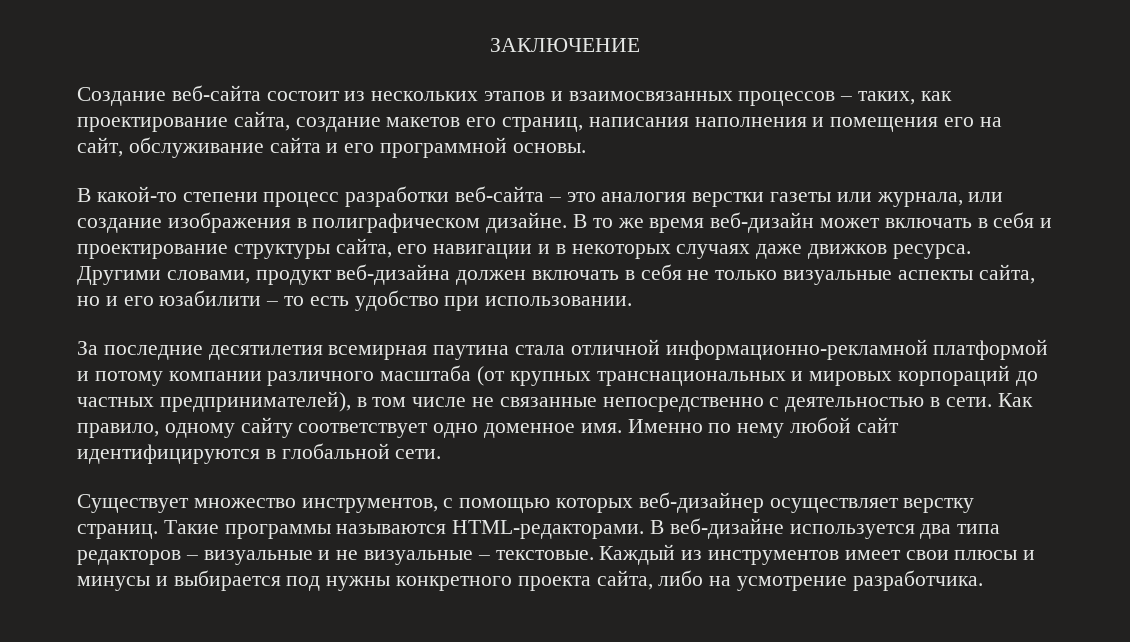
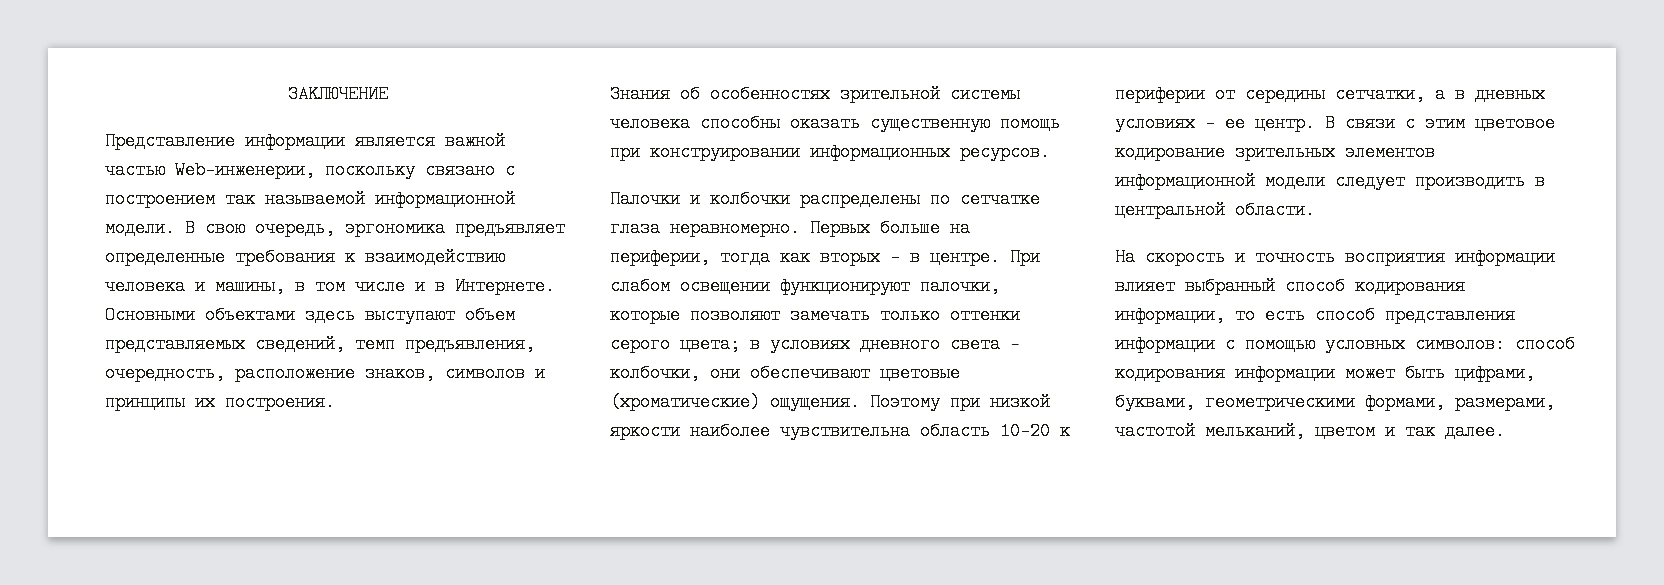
- Создание веб-сайта состоит из нескольких этапов и взаимосвязанных процессов – таких, как проектирование сайта, создание макетов его страниц, написания наполнения и помещения его на сайт, обслуживание сайта и его программной основы.
- В какой-то степени процесс разработки веб-сайта – это аналогия верстки газеты или журнала, или создание изображения в полиграфическом дизайне. В то же время веб-дизайн может включать в себя и проектирование структуры сайта, его навигации и в некоторых случаях даже движков ресурса. Другими словами, продукт веб-дизайна должен включать в себя не только визуальные аспекты сайта, но и его юзабилити – то есть удобство при использовании.
- За последние десятилетия всемирная паутина стала отличной информационно-рекламной платформой и потому компании различного масштаба (от крупных транснациональных и мировых корпораций до частных предпринимателей), в том числе не связанные непосредственно с деятельностью в сети. Как правило, одному сайту соответствует одно доменное имя. Именно по нему любой сайт идентифицируются в глобальной сети.
- Существует множество инструментов, с помощью которых веб-дизайнер осуществляет верстку страниц. Такие программы называются HTML-редакторами. В веб-дизайне используется два типа редакторов – визуальные и не визуальные – текстовые. Каждый из инструментов имеет свои плюсы и минусы и выбирается под нужны конкретного проекта сайта, либо на усмотрение разработчика.
+ Представление информации является важной частью Web-инженерии, поскольку связано с построением так называемой информационной модели. В свою очередь, эргономика предъявляет определенные требования к взаимодействию человека и машины, в том числе и в Интернете. Основными объектами здесь выступают объем представляемых сведений, темп предъявления, очередность, расположение знаков, символов и принципы их построения.
+ Знания об особенностях зрительной системы человека способны оказать существенную помощь при конструировании информационных ресурсов.
+ Палочки и колбочки распределены по сетчатке глаза неравномерно. Первых больше на периферии, тогда как вторых – в центре. При слабом освещении функционируют палочки, которые позволяют замечать только оттенки серого цвета; в условиях дневного света — колбочки, они обеспечивают цветовые (хроматические) ощущения. Поэтому при низкой яркости наиболее чувствительна область 10-20 к периферии от середины сетчатки, а в дневных условиях – ее центр. В связи с этим цветовое кодирование зрительных элементов информационной модели следует производить в центральной области.
+ На скорость и точность восприятия информации влияет выбранный способ кодирования информации, то есть способ представления информации с помощью условных символов: способ кодирования информации может быть цифрами, буквами, геометрическими формами, размерами, частотой мельканий, цветом и так далее.

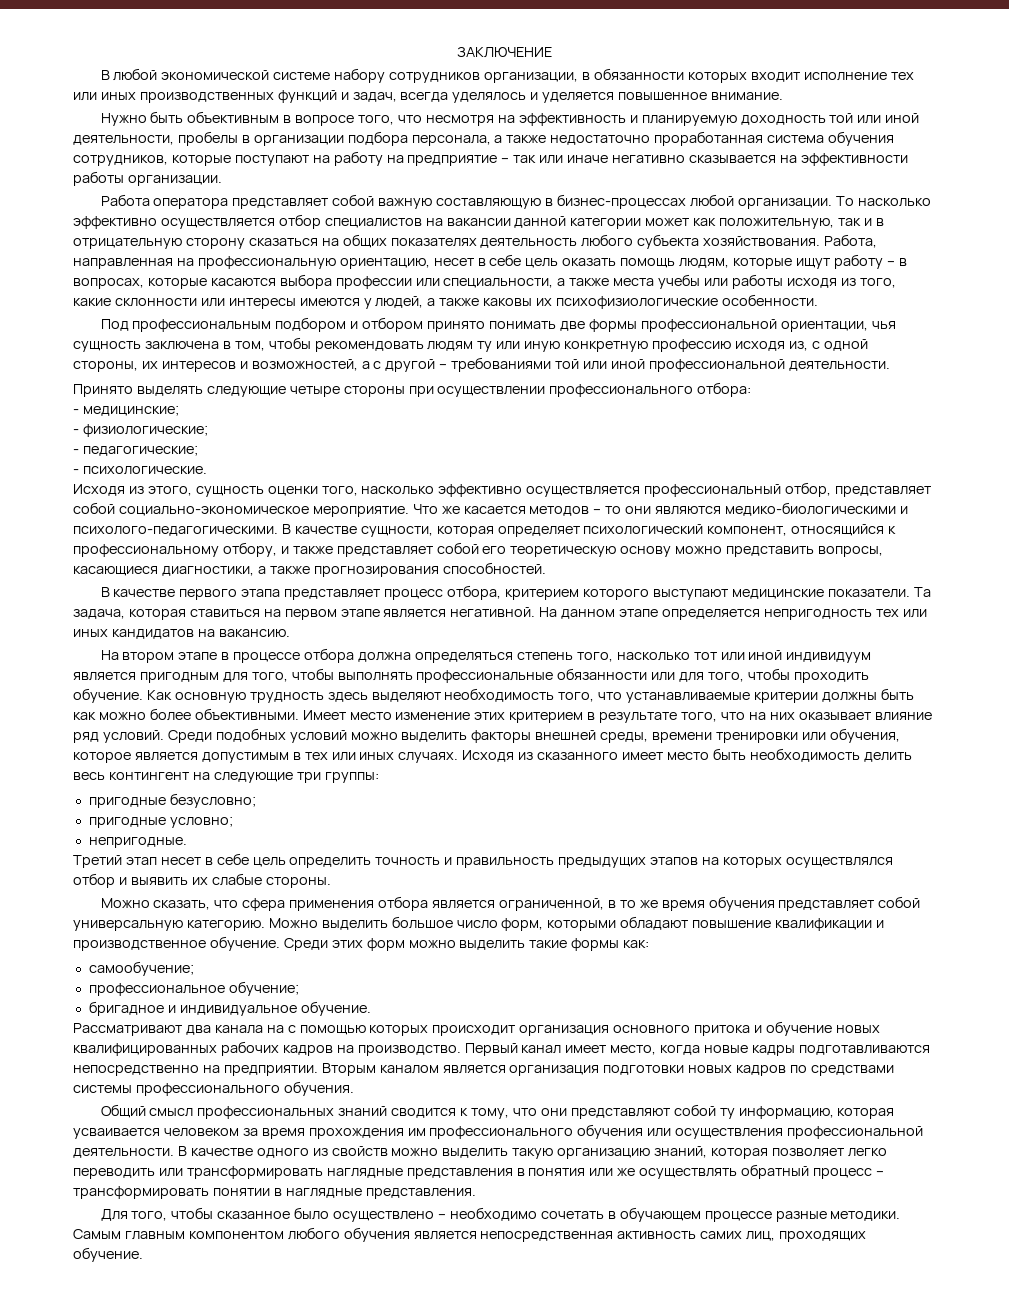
- Представление информации является важной частью Web-инженерии, поскольку связано с построением так называемой информационной модели. В свою очередь, эргономика предъявляет определенные требования к взаимодействию человека и машины, в том числе и в Интернете. Основными объектами здесь выступают объем представляемых сведений, темп предъявления, очередность, расположение знаков, символов и принципы их построения.
- Знания об особенностях зрительной системы человека способны оказать существенную помощь при конструировании информационных ресурсов.
- Палочки и колбочки распределены по сетчатке глаза неравномерно. Первых больше на периферии, тогда как вторых – в центре. При слабом освещении функционируют палочки, которые позволяют замечать только оттенки серого цвета; в условиях дневного света — колбочки, они обеспечивают цветовые (хроматические) ощущения. Поэтому при низкой яркости наиболее чувствительна область 10-20 к периферии от середины сетчатки, а в дневных условиях – ее центр. В связи с этим цветовое кодирование зрительных элементов информационной модели следует производить в центральной области.
- На скорость и точность восприятия информации влияет выбранный способ кодирования информации, то есть способ представления информации с помощью условных символов: способ кодирования информации может быть цифрами, буквами, геометрическими формами, размерами, частотой мельканий, цветом и так далее.
+ В любой экономической системе набору сотрудников организации, в обязанности которых входит исполнение тех или иных производственных функций и задач, всегда уделялось и уделяется повышенное внимание.
+ Нужно быть объективным в вопросе того, что несмотря на эффективность и планируемую доходность той или иной деятельности, пробелы в организации подбора персонала, а также недостаточно проработанная система обучения сотрудников, которые поступают на работу на предприятие – так или иначе негативно сказывается на эффективности работы организации.
+ Работа оператора представляет собой важную составляющую в бизнес-процессах любой организации. То насколько эффективно осуществляется отбор специалистов на вакансии данной категории может как положительную, так и в отрицательную сторону сказаться на общих показателях деятельность любого субъекта хозяйствования. Работа, направленная на профессиональную ориентацию, несет в себе цель оказать помощь людям, которые ищут работу – в вопросах, которые касаются выбора профессии или специальности, а также места учебы или работы исходя из того, какие склонности или интересы имеются у людей, а также каковы их психофизиологические особенности.
+ Под профессиональным подбором и отбором принято понимать две формы профессиональной ориентации, чья сущность заключена в том, чтобы рекомендовать людям ту или иную конкретную профессию исходя из, с одной стороны, их интересов и возможностей, а с другой – требованиями той или иной профессиональной деятельности.
+ Принято выделять следующие четыре стороны при осуществлении профессионального отбора:
+ - медицинские;
+ - физиологические;
+ - педагогические;
+ - психологические.
+ Исходя из этого, сущность оценки того, насколько эффективно осуществляется профессиональный отбор, представляет собой социально-экономическое мероприятие. Что же касается методов – то они являются медико-биологическими и психолого-педагогическими. В качестве сущности, которая определяет психологический компонент, относящийся к профессиональному отбору, и также представляет собой его теоретическую основу можно представить вопросы, касающиеся диагностики, а также прогнозирования способностей.
+ В качестве первого этапа представляет процесс отбора, критерием которого выступают медицинские показатели. Та задача, которая ставиться на первом этапе является негативной. На данном этапе определяется непригодность тех или иных кандидатов на вакансию.
+ На втором этапе в процессе отбора должна определяться степень того, насколько тот или иной индивидуум является пригодным для того, чтобы выполнять профессиональные обязанности или для того, чтобы проходить обучение. Как основную трудность здесь выделяют необходимость того, что устанавливаемые критерии должны быть как можно более объективными. Имеет место изменение этих критерием в результате того, что на них оказывает влияние ряд условий. Среди подобных условий можно выделить факторы внешней среды, времени тренировки или обучения, которое является допустимым в тех или иных случаях. Исходя из сказанного имеет место быть необходимость делить весь контингент на следующие три группы:
+ пригодные безусловно;
+ пригодные условно;
+ непригодные.
+ Третий этап несет в себе цель определить точность и правильность предыдущих этапов на которых осуществлялся отбор и выявить их слабые стороны.
+ Можно сказать, что сфера применения отбора является ограниченной, в то же время обучения представляет собой универсальную категорию. Можно выделить большое число форм, которыми обладают повышение квалификации и производственное обучение. Среди этих форм можно выделить такие формы как:
+ самообучение;
+ профессиональное обучение;
+ бригадное и индивидуальное обучение.
+ Рассматривают два канала на с помощью которых происходит организация основного притока и обучение новых квалифицированных рабочих кадров на производство. Первый канал имеет место, когда новые кадры подготавливаются непосредственно на предприятии. Вторым каналом является организация подготовки новых кадров по средствами системы профессионального обучения.
+ Общий смысл профессиональных знаний сводится к тому, что они представляют собой ту информацию, которая усваивается человеком за время прохождения им профессионального обучения или осуществления профессиональной деятельности. В качестве одного из свойств можно выделить такую организацию знаний, которая позволяет легко переводить или трансформировать наглядные представления в понятия или же осуществлять обратный процесс – трансформировать понятии в наглядные представления.
+ Для того, чтобы сказанное было осуществлено – необходимо сочетать в обучающем процессе разные методики. Самым главным компонентом любого обучения является непосредственная активность самих лиц, проходящих обучение.

